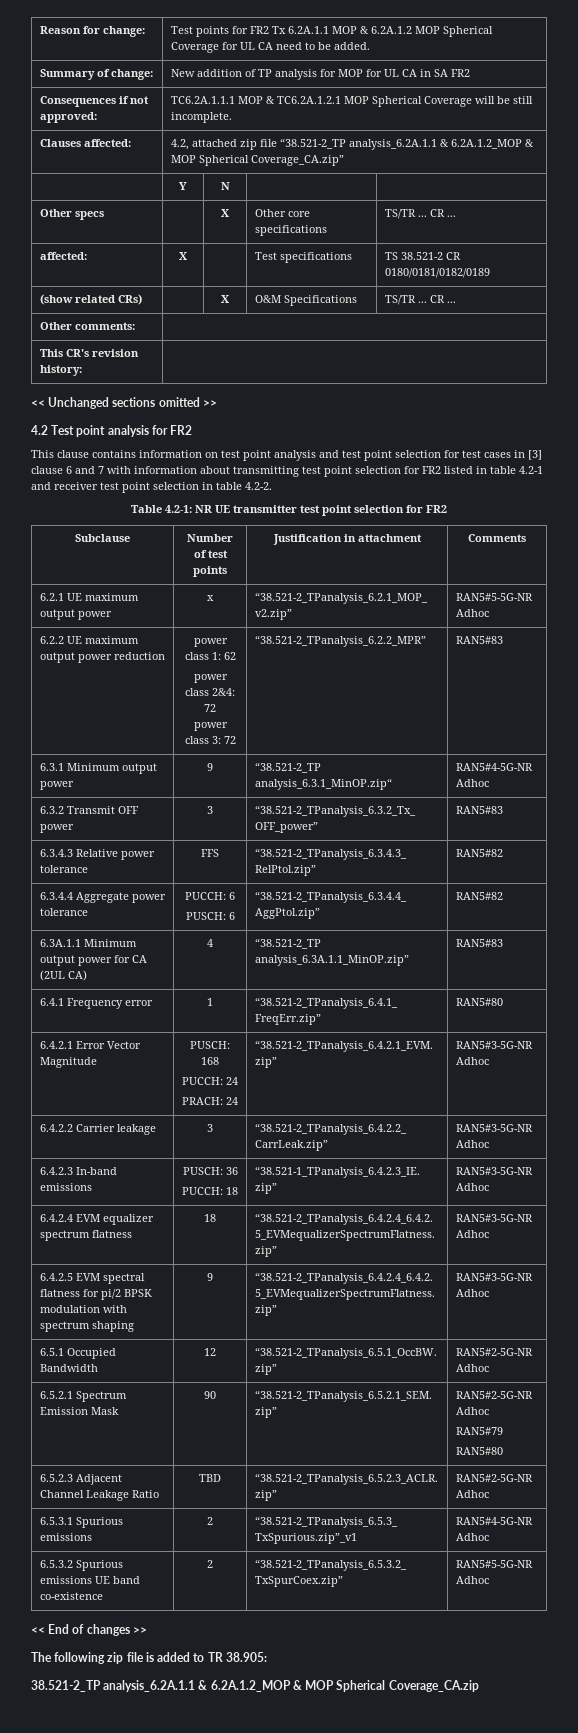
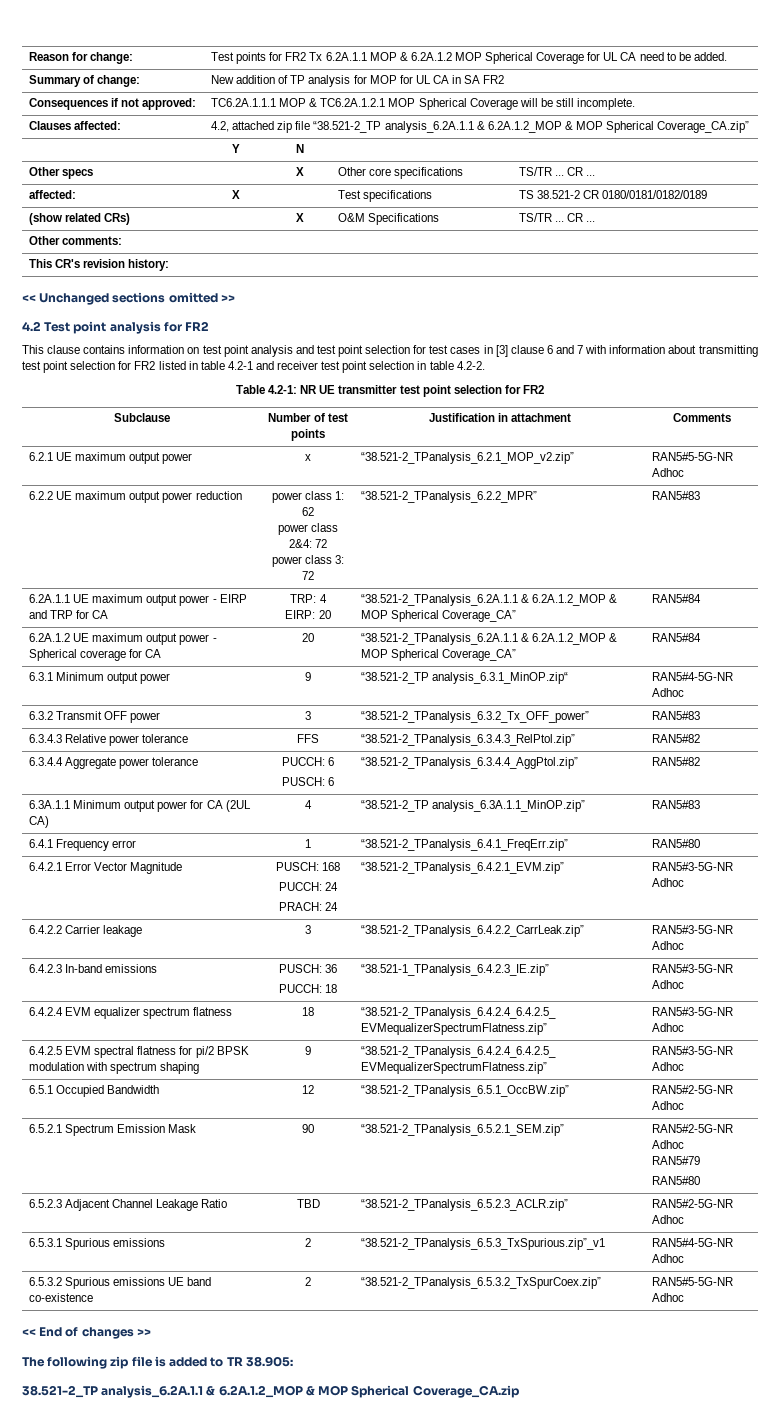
+ 6.2A.1.1 UE maximum output power - EIRP and TRP for CA | TRP: 4
+ EIRP: 20 | “38.521-2_TPanalysis_6.2A.1.1 & 6.2A.1.2_MOP & MOP Spherical Coverage_CA” | RAN5#84
+ 6.2A.1.2 UE maximum output power - Spherical coverage for CA | 20 | “38.521-2_TPanalysis_6.2A.1.1 & 6.2A.1.2_MOP & MOP Spherical Coverage_CA” | RAN5#84

